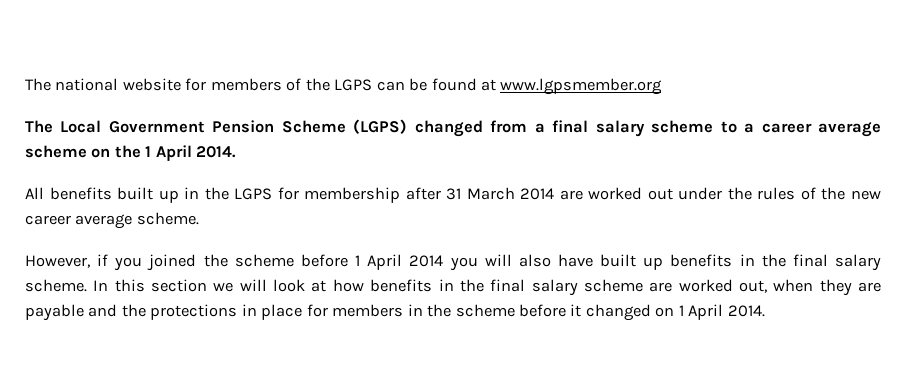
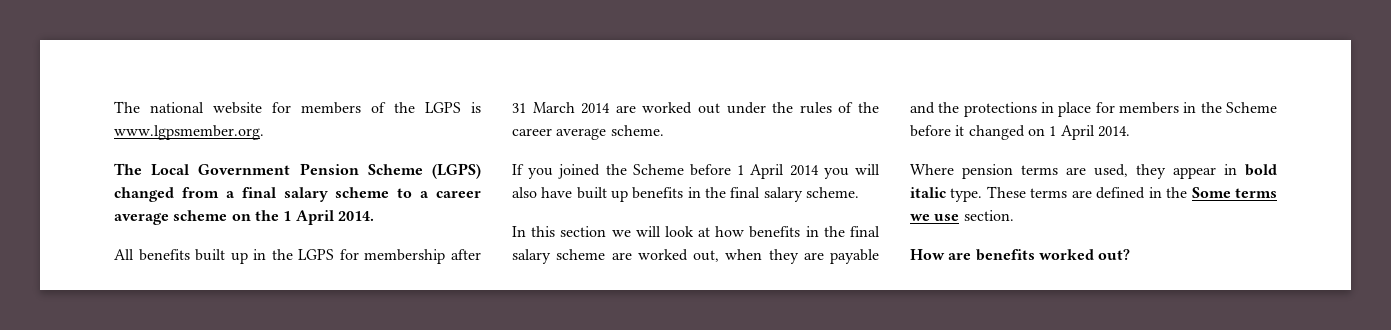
- The national website for members of the LGPS can be found at www.lgpsmember.org
+ The national website for members of the LGPS is www.lgpsmember.org.
- All benefits built up in the LGPS for membership after 31 March 2014 are worked out under the rules of the new career average scheme.
+ All benefits built up in the LGPS for membership after 31 March 2014 are worked out under the rules of the career average scheme.
- However, if you joined the scheme before 1 April 2014 you will also have built up benefits in the final salary scheme. In this section we will look at how benefits in the final salary scheme are worked out, when they are payable and the protections in place for members in the scheme before it changed on 1 April 2014.
+ If you joined the Scheme before 1 April 2014 you will also have built up benefits in the final salary scheme.
+ In this section we will look at how benefits in the final salary scheme are worked out, when they are payable and the protections in place for members in the Scheme before it changed on 1 April 2014.
+ Where pension terms are used, they appear in bold italic type. These terms are defined in the Some terms we use section.
+ How are benefits worked out?

